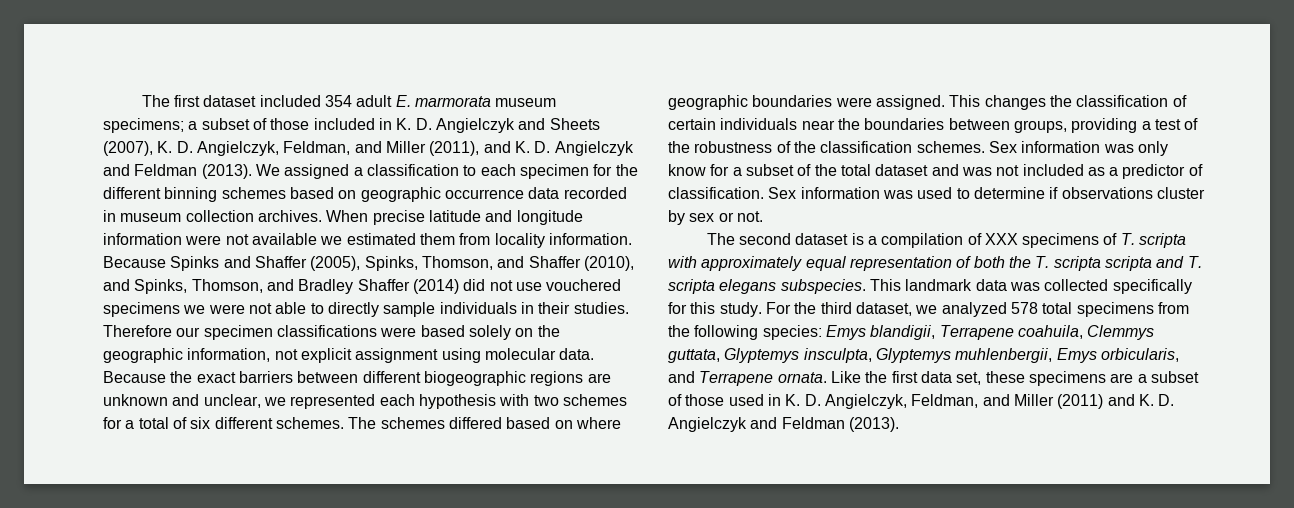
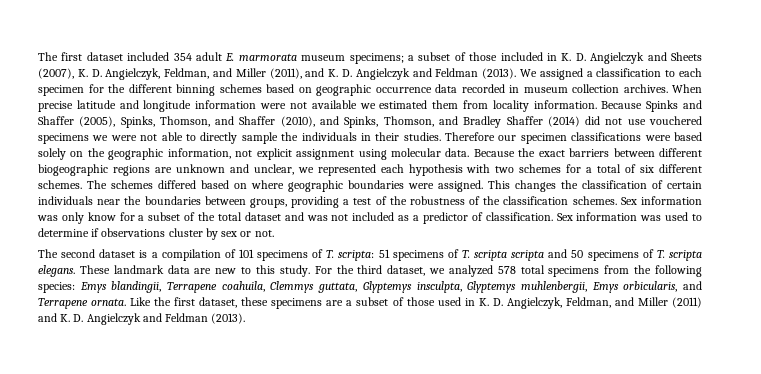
- Because Spinks and Shaffer (2005), Spinks, Thomson, and Shaffer (2010), and Spinks, Thomson, and Bradley Shaffer (2014) did not use vouchered specimens we were not able to directly sample individuals in their studies.
+ Because Spinks and Shaffer (2005), Spinks, Thomson, and Shaffer (2010), and Spinks, Thomson, and Bradley Shaffer (2014) did not use vouchered specimens we were not able to directly sample the individuals in their studies.
- The second dataset is a compilation of XXX specimens of T. scripta with approximately equal representation of both the T. scripta scripta and T. scripta elegans subspecies. This landmark data was collected specifically for this study.
+ The second dataset is a compilation of 101 specimens of T. scripta: 51 specimens of T. scripta scripta and 50 specimens of T. scripta elegans. These landmark data are new to this study.
- For the third dataset, we analyzed 578 total specimens from the following species: Emys blandigii, Terrapene coahuila, Clemmys guttata, Glyptemys insculpta, Glyptemys muhlenbergii, Emys orbicularis, and Terrapene ornata.
+ For the third dataset, we analyzed 578 total specimens from the following species: Emys blandingii, Terrapene coahuila, Clemmys guttata, Glyptemys insculpta, Glyptemys muhlenbergii, Emys orbicularis, and Terrapene ornata.
- Like the first data set, these specimens are a subset of those used in K. D. Angielczyk, Feldman, and Miller (2011) and K. D. Angielczyk and Feldman (2013).
+ Like the first dataset, these specimens are a subset of those used in K. D. Angielczyk, Feldman, and Miller (2011) and K. D. Angielczyk and Feldman (2013).

